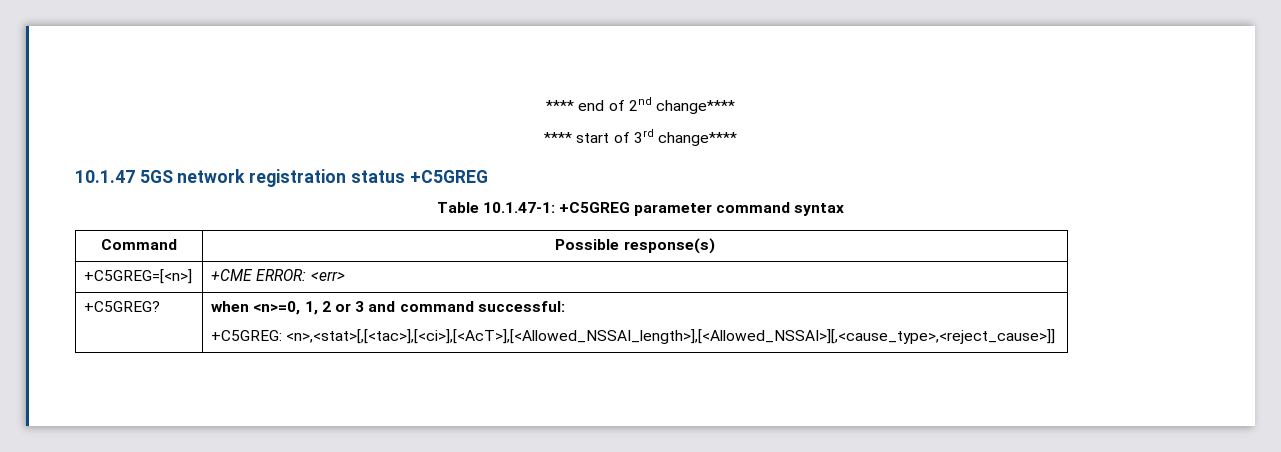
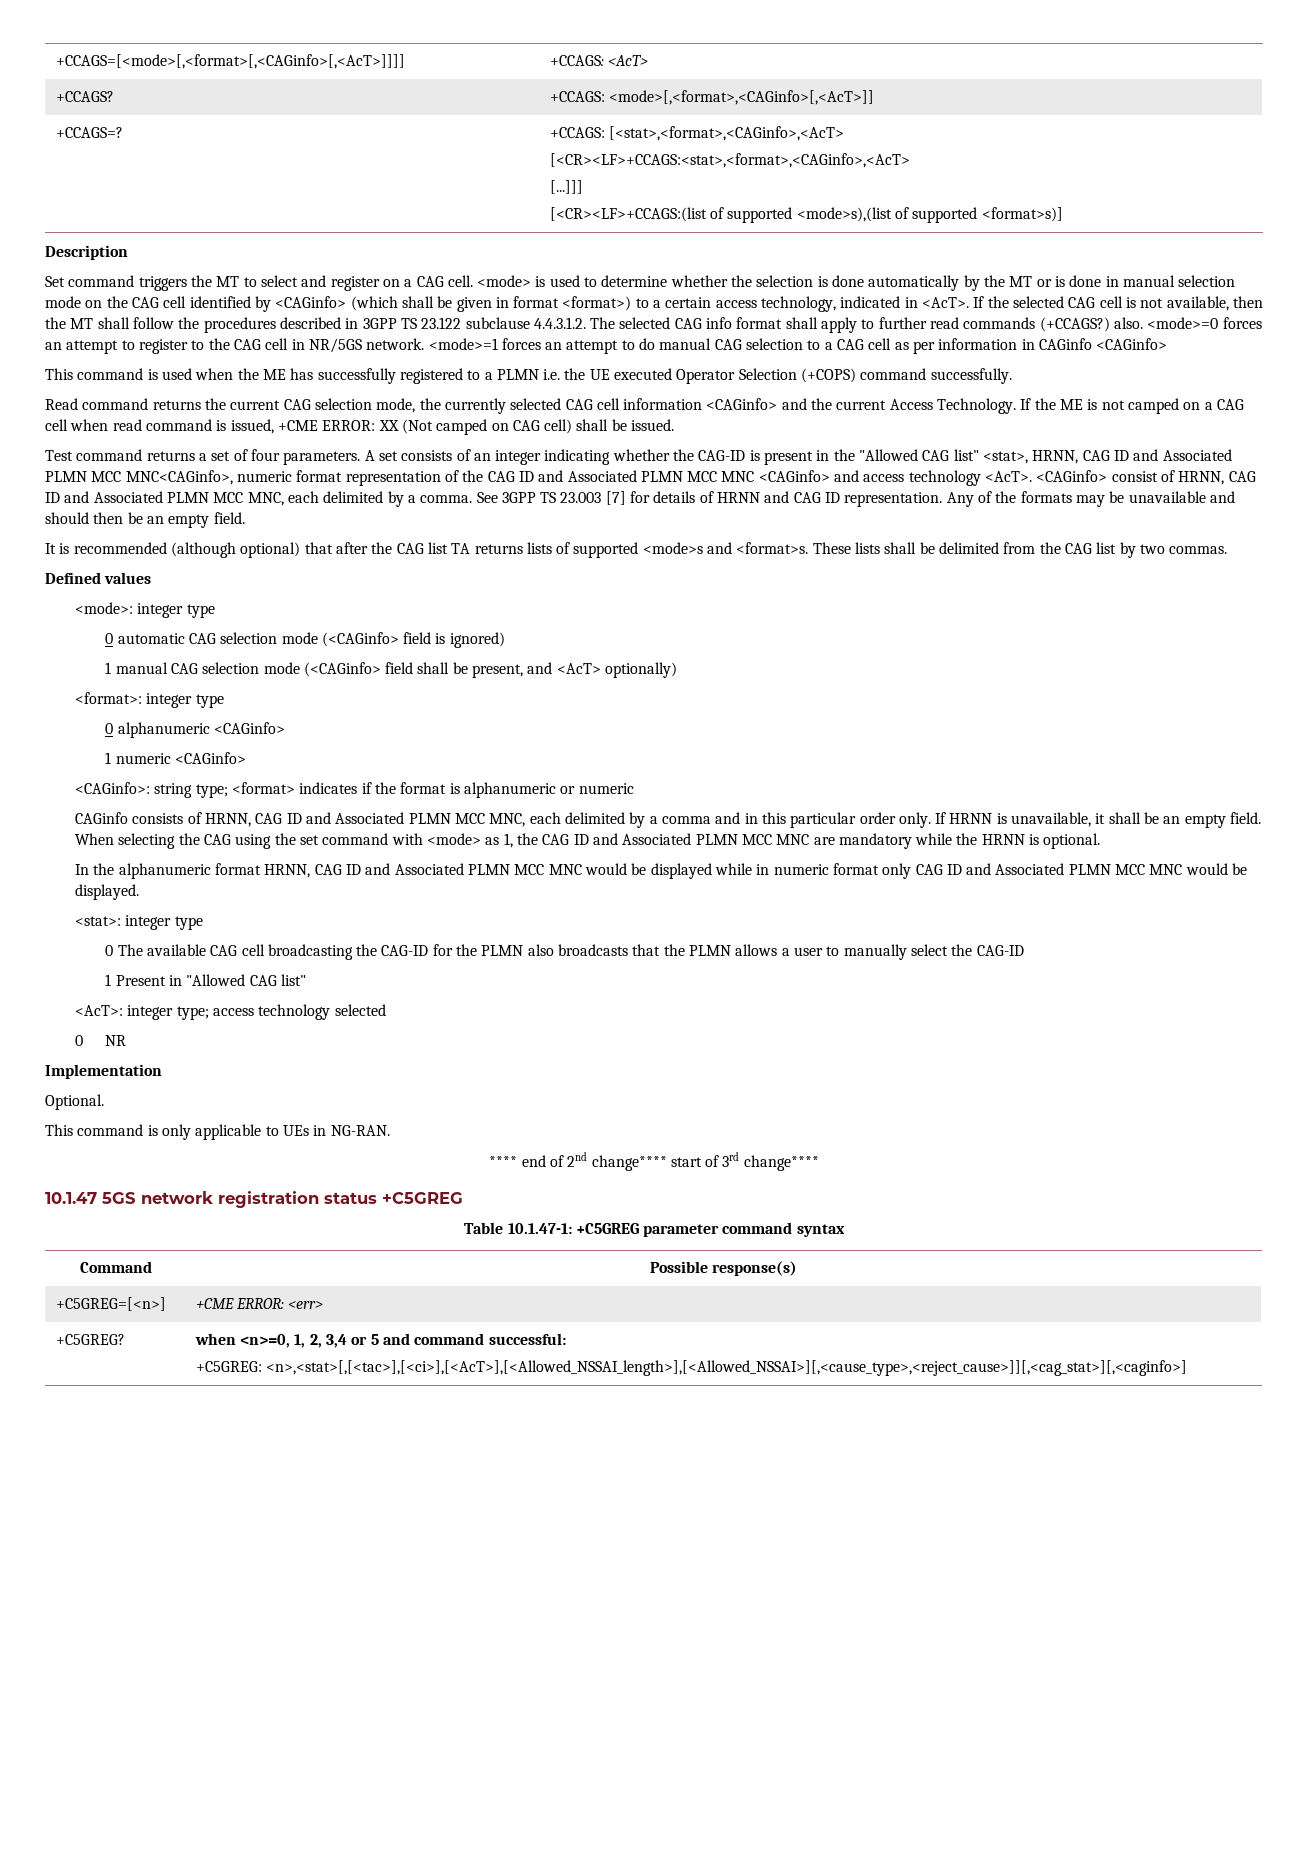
+ +CCAGS=[<mode>[,<format>[,<CAGinfo>[,<AcT>]]]] | +CCAGS: <AcT>
+ +CCAGS? | +CCAGS: <mode>[,<format>,<CAGinfo>[,<AcT>]]
+ +CCAGS=? | +CCAGS: [<stat>,<format>,<CAGinfo>,<AcT>
+ [<CR><LF>+CCAGS:<stat>,<format>,<CAGinfo>,<AcT>
+ [...]]]
+ [<CR><LF>+CCAGS:(list of supported <mode>s),(list of supported <format>s)]
+ Description
+ Set command triggers the MT to select and register on a CAG cell. <mode> is used to determine whether the selection is done automatically by the MT or is done in manual selection mode on the CAG cell identified by <CAGinfo> (which shall be given in format <format>) to a certain access technology, indicated in <AcT>. If the selected CAG cell is not available, then the MT shall follow the procedures described in 3GPP TS 23.122 subclause 4.4.3.1.2. The selected CAG info format shall apply to further read commands (+CCAGS?) also. <mode>=0 forces an attempt to register to the CAG cell in NR/5GS network. <mode>=1 forces an attempt to do manual CAG selection to a CAG cell as per information in CAGinfo <CAGinfo>
+ This command is used when the ME has successfully registered to a PLMN i.e. the UE executed Operator Selection (+COPS) command successfully.
+ Read command returns the current CAG selection mode, the currently selected CAG cell information <CAGinfo> and the current Access Technology. If the ME is not camped on a CAG cell when read command is issued, +CME ERROR: XX (Not camped on CAG cell) shall be issued.
+ Test command returns a set of four parameters. A set consists of an integer indicating whether the CAG-ID is present in the "Allowed CAG list" <stat>, HRNN, CAG ID and Associated PLMN MCC MNC<CAGinfo>, numeric format representation of the CAG ID and Associated PLMN MCC MNC <CAGinfo> and access technology <AcT>. <CAGinfo> consist of HRNN, CAG ID and Associated PLMN MCC MNC, each delimited by a comma. See 3GPP TS 23.003 [7] for details of HRNN and CAG ID representation. Any of the formats may be unavailable and should then be an empty field.
+ It is recommended (although optional) that after the CAG list TA returns lists of supported <mode>s and <format>s. These lists shall be delimited from the CAG list by two commas.
+ Defined values
+ <mode>: integer type
+ 0 automatic CAG selection mode (<CAGinfo> field is ignored)
+ 1 manual CAG selection mode (<CAGinfo> field shall be present, and <AcT> optionally)
+ <format>: integer type
+ 0 alphanumeric <CAGinfo>
+ 1 numeric <CAGinfo>
+ <CAGinfo>: string type; <format> indicates if the format is alphanumeric or numeric
+ CAGinfo consists of HRNN, CAG ID and Associated PLMN MCC MNC, each delimited by a comma and in this particular order only. If HRNN is unavailable, it shall be an empty field. When selecting the CAG using the set command with <mode> as 1, the CAG ID and Associated PLMN MCC MNC are mandatory while the HRNN is optional.
+ In the alphanumeric format HRNN, CAG ID and Associated PLMN MCC MNC would be displayed while in numeric format only CAG ID and Associated PLMN MCC MNC would be displayed.
+ <stat>: integer type
+ 0 The available CAG cell broadcasting the CAG-ID for the PLMN also broadcasts that the PLMN allows a user to manually select the CAG-ID
+ 1 Present in "Allowed CAG list"
+ <AcT>: integer type; access technology selected
+ 0 NR
+ Implementation
+ Optional.
+ This command is only applicable to UEs in NG-RAN.
- **** end of 2nd change****
- **** start of 3rd change****
+ **** end of 2nd change**** start of 3rd change****
- +C5GREG? | when <n>=0, 1, 2 or 3 and command successful:
- +C5GREG: <n>,<stat>[,[<tac>],[<ci>],[<AcT>],[<Allowed_NSSAI_length>],[<Allowed_NSSAI>][,<cause_type>,<reject_cause>]]
+ +C5GREG? | when <n>=0, 1, 2, 3,4 or 5 and command successful:
+ +C5GREG: <n>,<stat>[,[<tac>],[<ci>],[<AcT>],[<Allowed_NSSAI_length>],[<Allowed_NSSAI>][,<cause_type>,<reject_cause>]][,<cag_stat>][,<caginfo>]

